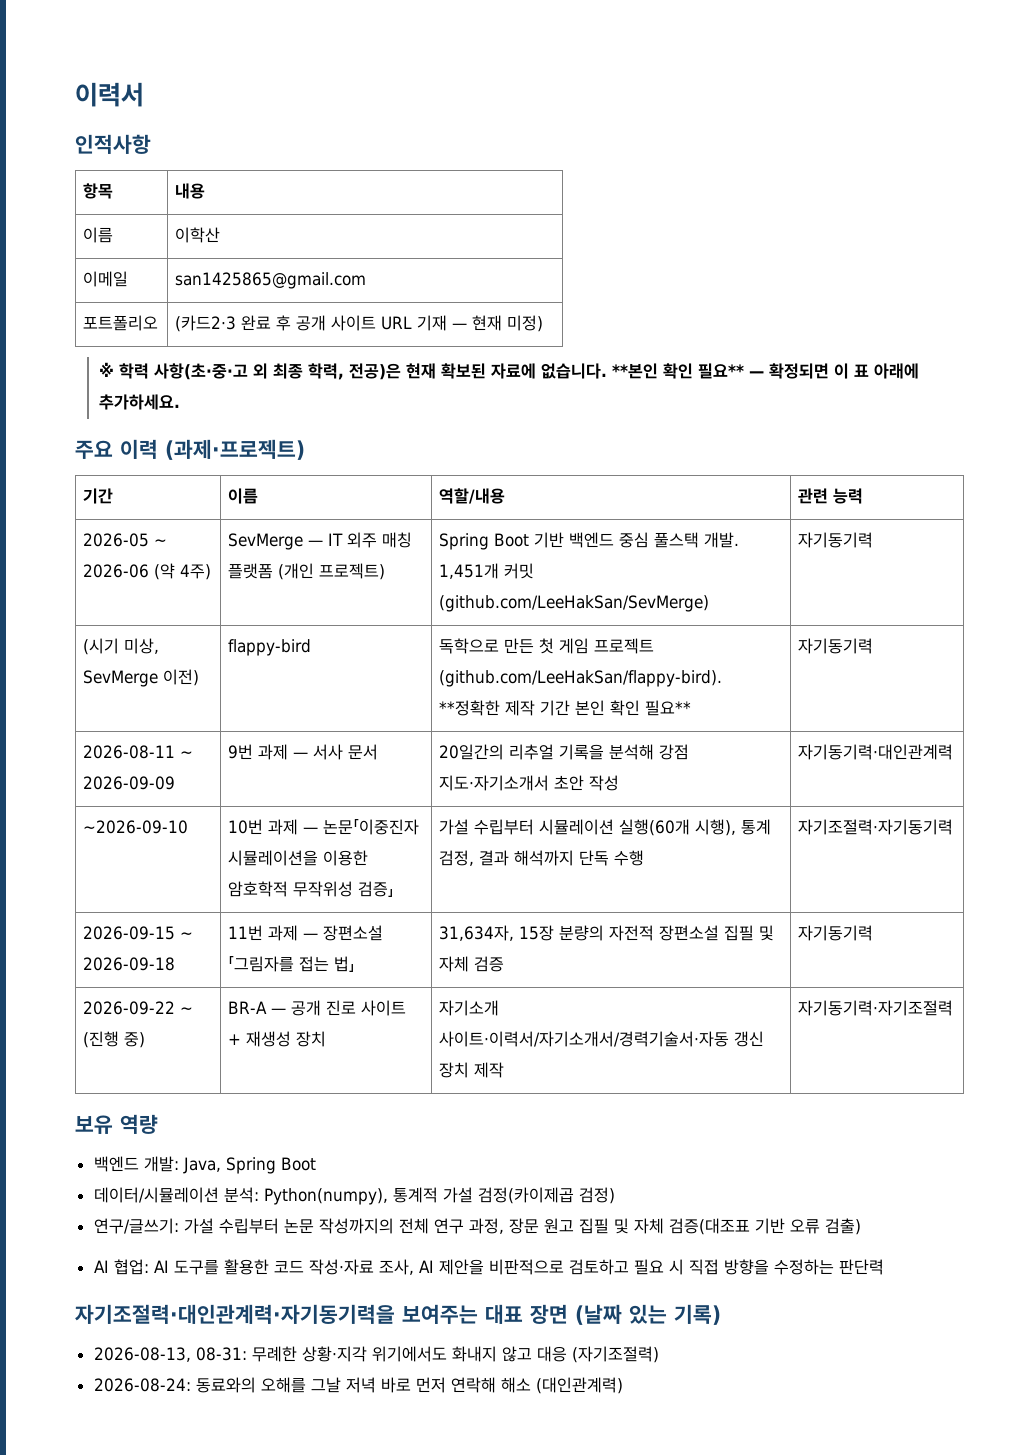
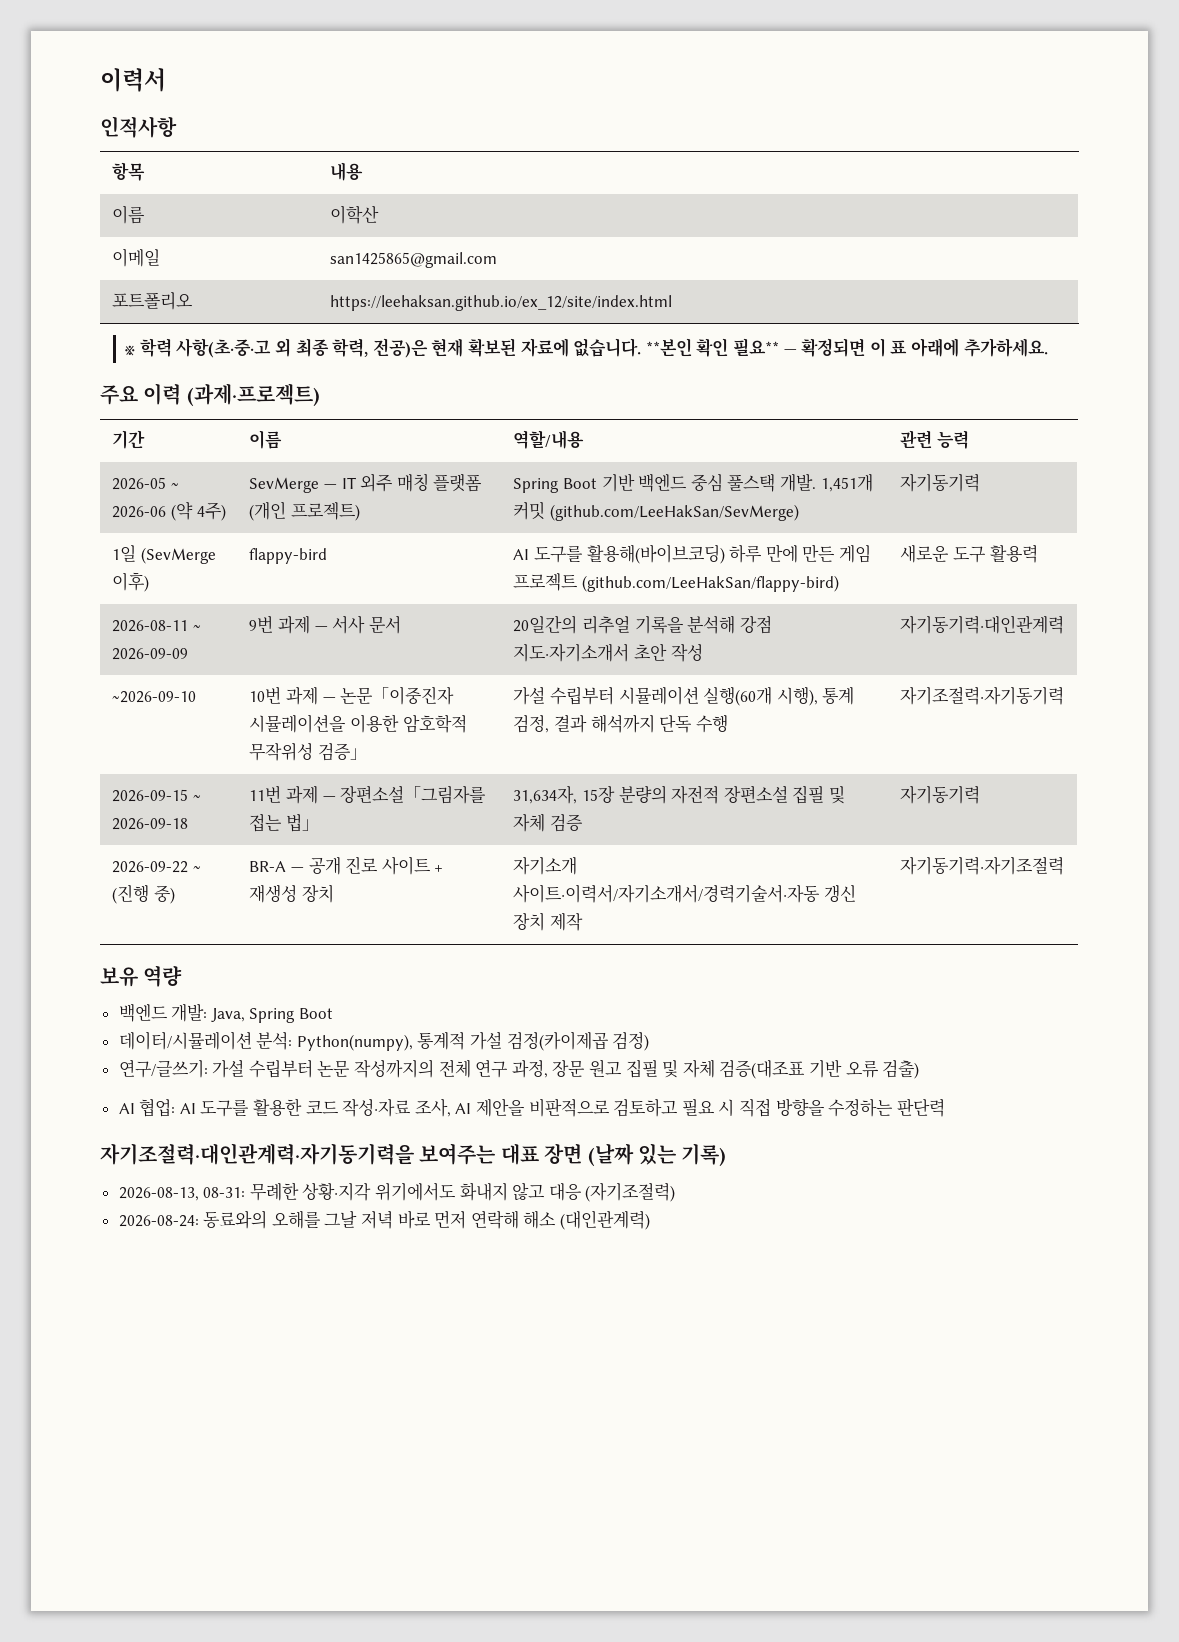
- 포트폴리오 | (카드2·3 완료 후 공개 사이트 URL 기재 — 현재 미정)
+ 포트폴리오 | https://leehaksan.github.io/ex_12/site/index.html
- (시기 미상, SevMerge 이전) | flappy-bird | 독학으로 만든 첫 게임 프로젝트 (github.com/LeeHakSan/flappy-bird). **정확한 제작 기간 본인 확인 필요** | 자기동기력
+ 1일 (SevMerge 이후) | flappy-bird | AI 도구를 활용해(바이브코딩) 하루 만에 만든 게임 프로젝트 (github.com/LeeHakSan/flappy-bird) | 새로운 도구 활용력

